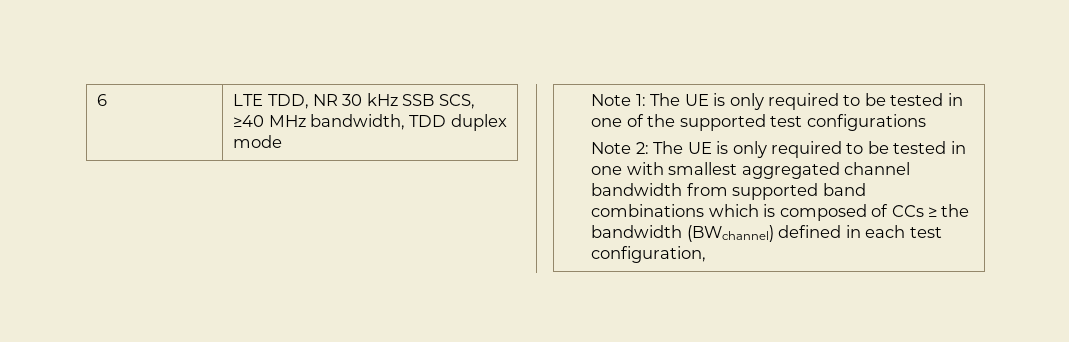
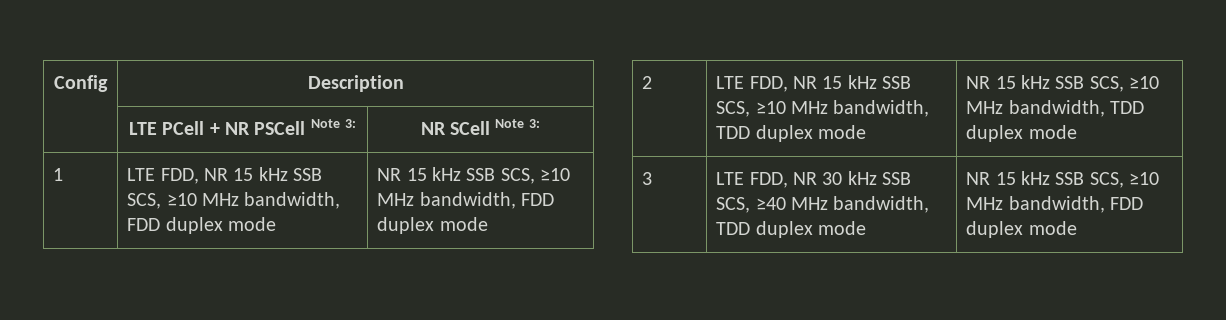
- 6 | LTE TDD, NR 30 kHz SSB SCS, ≥40 MHz bandwidth, TDD duplex mode
- Note 1: The UE is only required to be tested in one of the supported test configurations
- Note 2: The UE is only required to be tested in one with smallest aggregated channel bandwidth from supported band combinations which is composed of CCs ≥ the bandwidth (BWchannel) defined in each test configuration,
+ Config | Description
+ | LTE PCell + NR PSCell Note 3: | NR SCell Note 3:
+ 1 | LTE FDD, NR 15 kHz SSB SCS, ≥10 MHz bandwidth, FDD duplex mode | NR 15 kHz SSB SCS, ≥10 MHz bandwidth, FDD duplex mode
+ 2 | LTE FDD, NR 15 kHz SSB SCS, ≥10 MHz bandwidth, TDD duplex mode | NR 15 kHz SSB SCS, ≥10 MHz bandwidth, TDD duplex mode
+ 3 | LTE FDD, NR 30 kHz SSB SCS, ≥40 MHz bandwidth, TDD duplex mode | NR 15 kHz SSB SCS, ≥10 MHz bandwidth, FDD duplex mode

